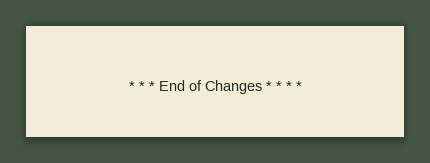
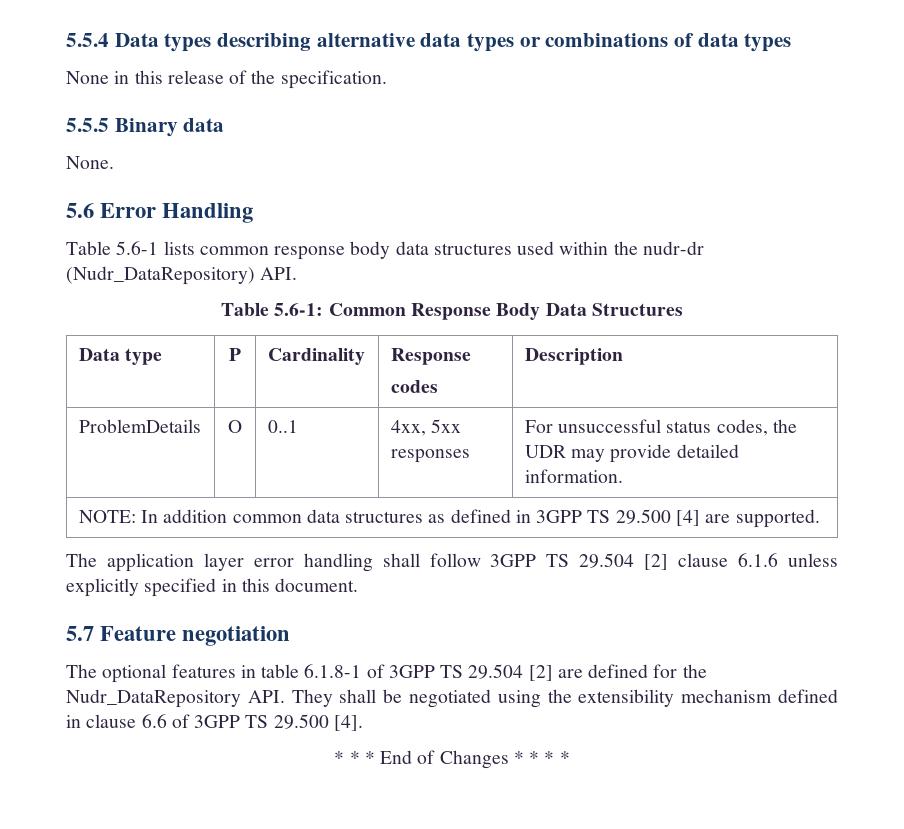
+ 5.5.4 Data types describing alternative data types or combinations of data types
+ None in this release of the specification.
+ 5.5.5 Binary data
+ None.
+ 5.6 Error Handling
+ Table 5.6-1 lists common response body data structures used within the nudr-dr (Nudr_DataRepository) API.
+ Table 5.6-1: Common Response Body Data Structures
+ Data type | P | Cardinality | Response
+ codes | Description
+ ProblemDetails | O | 0..1 | 4xx, 5xx responses | For unsuccessful status codes, the UDR may provide detailed information.
+ NOTE: In addition common data structures as defined in 3GPP TS 29.500 [4] are supported.
+ The application layer error handling shall follow 3GPP TS 29.504 [2] clause 6.1.6 unless explicitly specified in this document.
+ 5.7 Feature negotiation
+ The optional features in table 6.1.8-1 of 3GPP TS 29.504 [2] are defined for the Nudr_DataRepository API. They shall be negotiated using the extensibility mechanism defined in clause 6.6 of 3GPP TS 29.500 [4].

